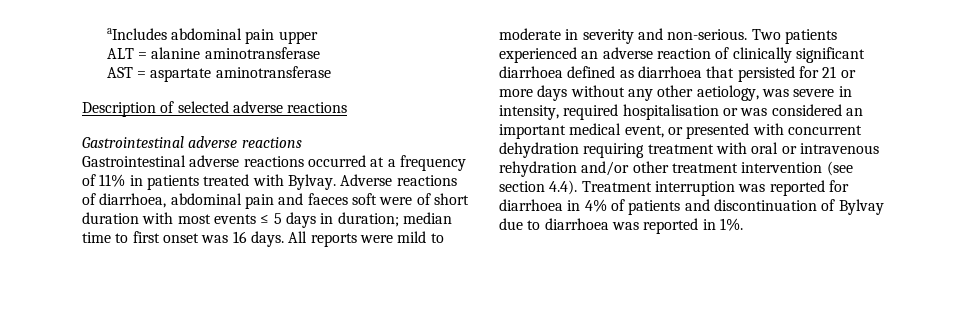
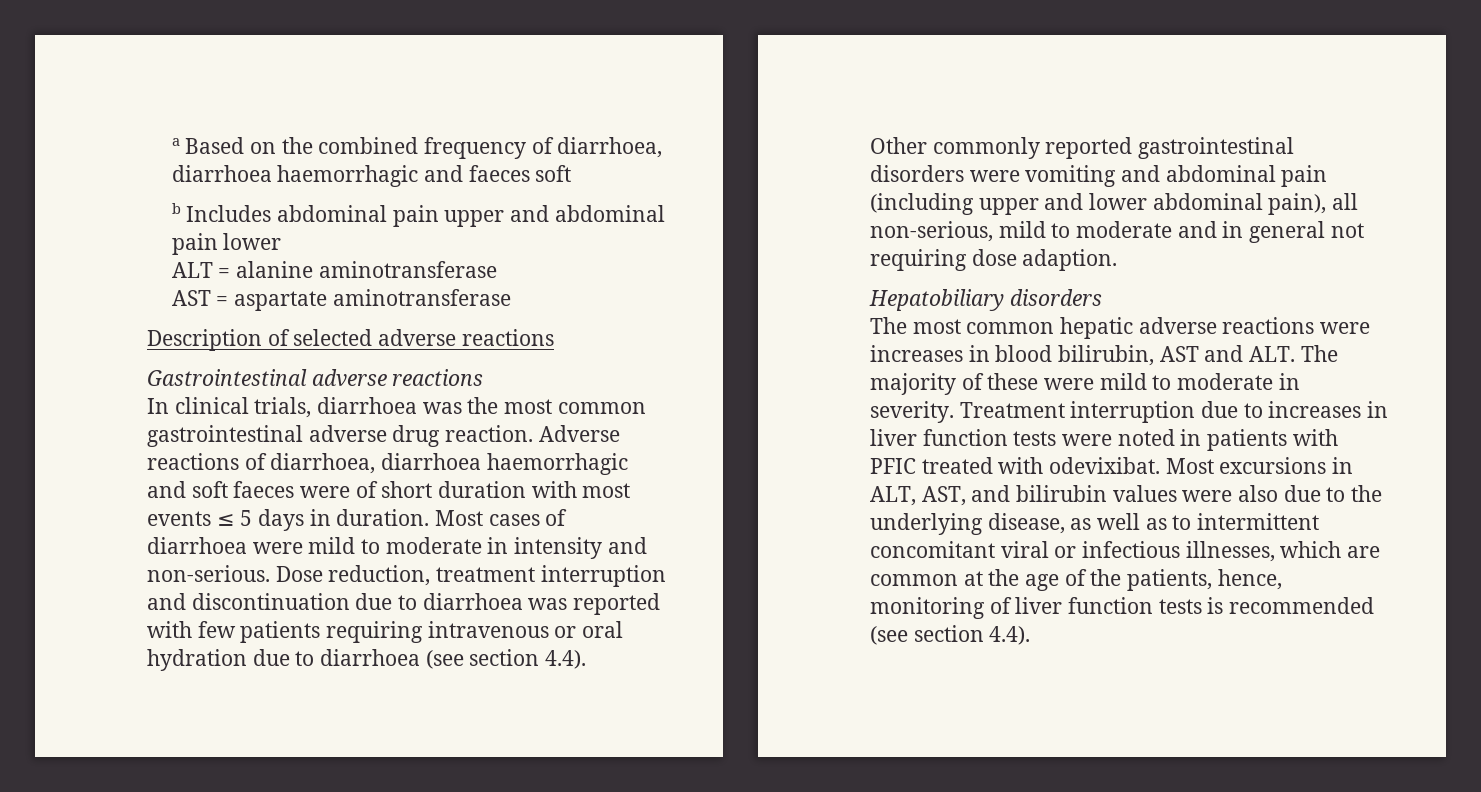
- aIncludes abdominal pain upper
+ a Based on the combined frequency of diarrhoea, diarrhoea haemorrhagic and faeces soft
+ b Includes abdominal pain upper and abdominal pain lower
- Gastrointestinal adverse reactions occurred at a frequency of 11% in patients treated with Bylvay. Adverse reactions of diarrhoea, abdominal pain and faeces soft were of short duration with most events ≤ 5 days in duration; median time to first onset was 16 days. All reports were mild to moderate in severity and non-serious.
+ In clinical trials, diarrhoea was the most common gastrointestinal adverse drug reaction. Adverse reactions of diarrhoea, diarrhoea haemorrhagic and soft faeces were of short duration with most events ≤ 5 days in duration. Most cases of diarrhoea were mild to moderate in intensity and non-serious.
- Two patients experienced an adverse reaction of clinically significant diarrhoea defined as diarrhoea that persisted for 21 or more days without any other aetiology, was severe in intensity, required hospitalisation or was considered an important medical event, or presented with concurrent dehydration requiring treatment with oral or intravenous rehydration and/or other treatment intervention (see section 4.4). Treatment interruption was reported for diarrhoea in 4% of patients and discontinuation of Bylvay due to diarrhoea was reported in 1%.
+ Dose reduction, treatment interruption and discontinuation due to diarrhoea was reported with few patients requiring intravenous or oral hydration due to diarrhoea (see section 4.4).
+ Other commonly reported gastrointestinal disorders were vomiting and abdominal pain (including upper and lower abdominal pain), all non-serious, mild to moderate and in general not requiring dose adaption.
+ Hepatobiliary disorders
+ The most common hepatic adverse reactions were increases in blood bilirubin, AST and ALT. The majority of these were mild to moderate in severity. Treatment interruption due to increases in liver function tests were noted in patients with PFIC treated with odevixibat. Most excursions in ALT, AST, and bilirubin values were also due to the underlying disease, as well as to intermittent concomitant viral or infectious illnesses, which are common at the age of the patients, hence, monitoring of liver function tests is recommended (see section 4.4).

